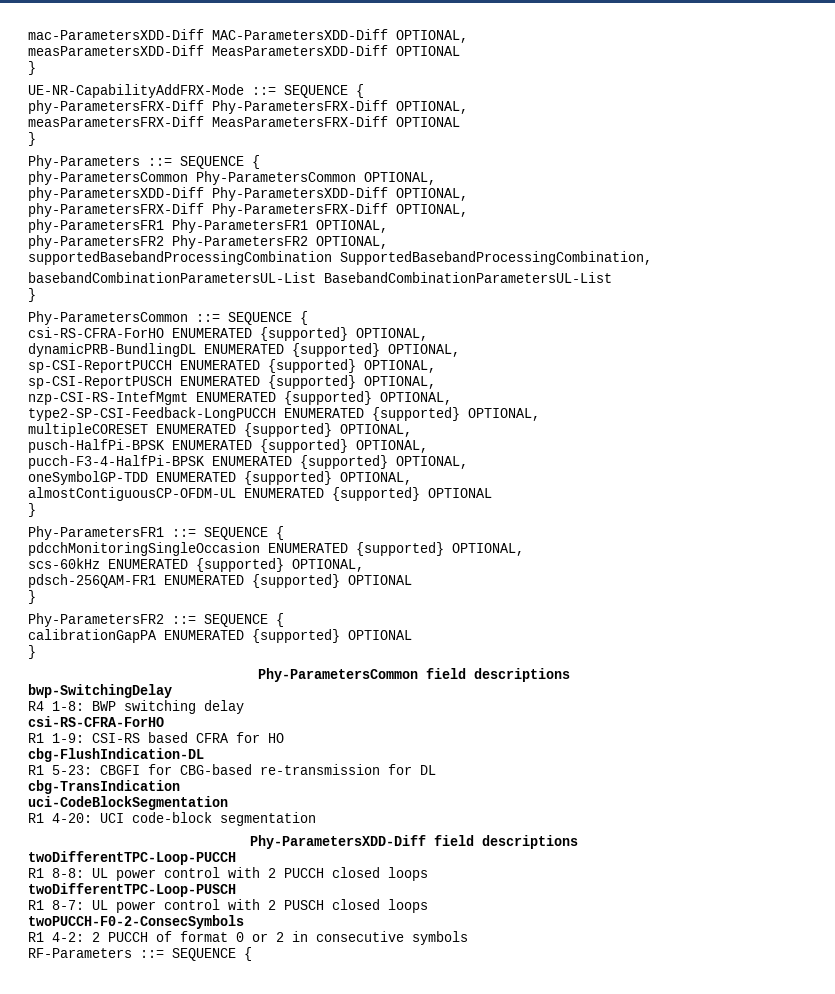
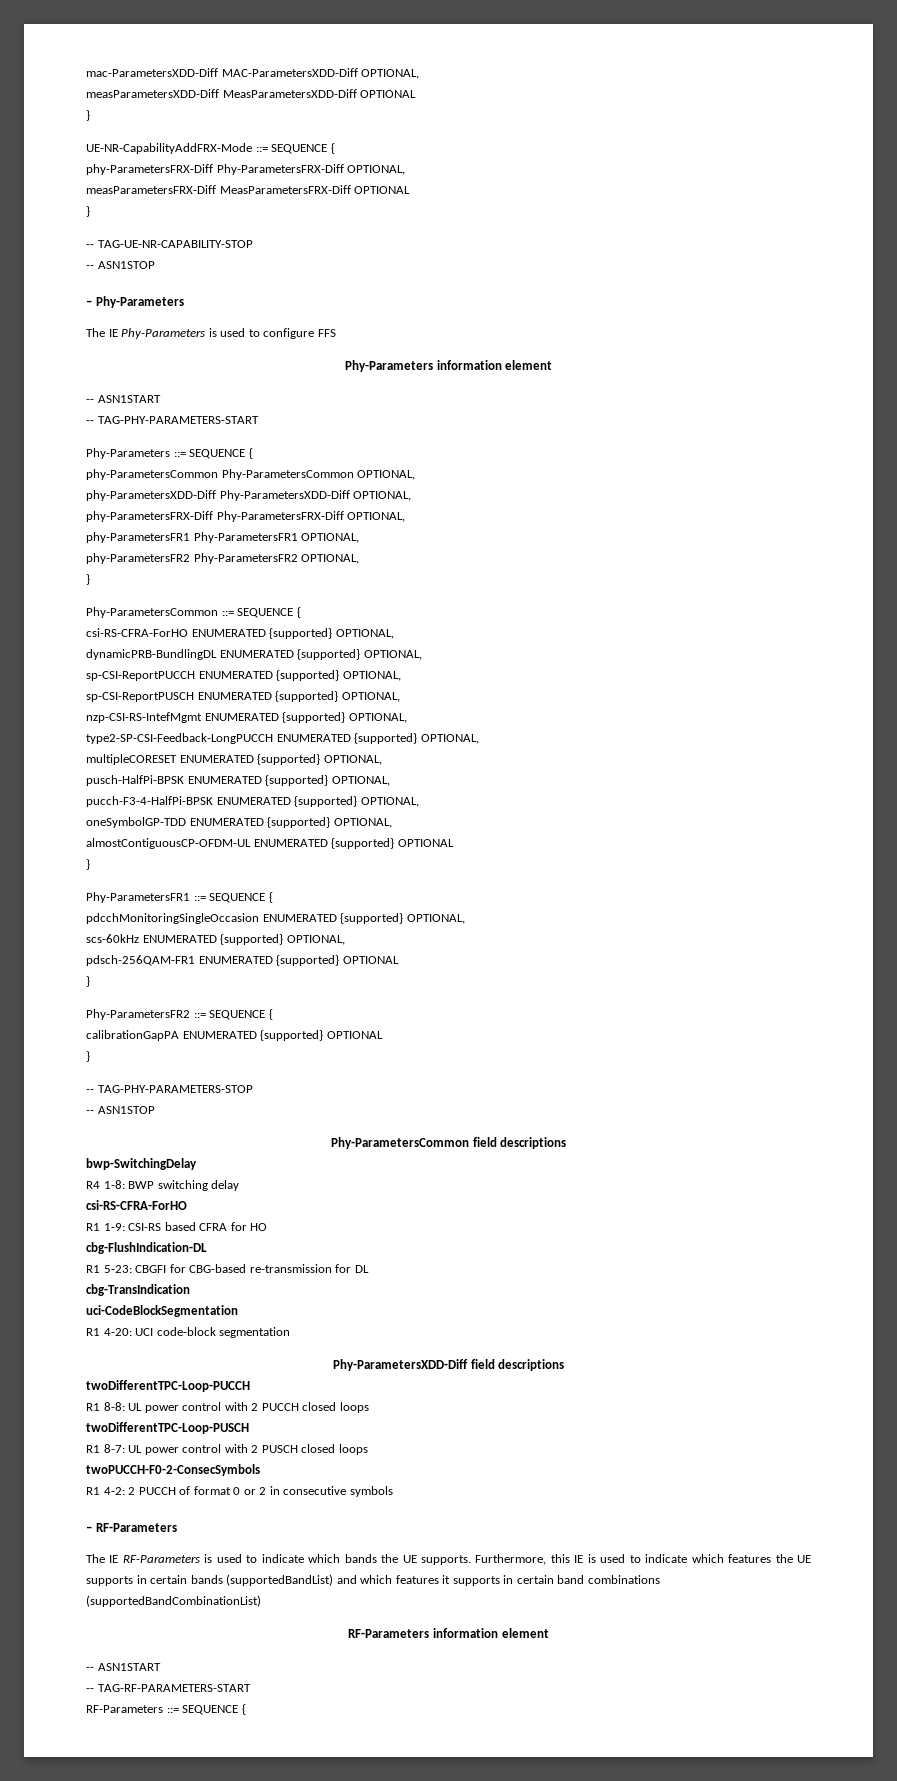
+ -- TAG-UE-NR-CAPABILITY-STOP
+ -- ASN1STOP
+ – Phy-Parameters
+ The IE Phy-Parameters is used to configure FFS
+ Phy-Parameters information element
+ -- ASN1START
+ -- TAG-PHY-PARAMETERS-START
- supportedBasebandProcessingCombination SupportedBasebandProcessingCombination,
- basebandCombinationParametersUL-List BasebandCombinationParametersUL-List
+ -- TAG-PHY-PARAMETERS-STOP
+ -- ASN1STOP
+ – RF-Parameters
+ The IE RF-Parameters is used to indicate which bands the UE supports. Furthermore, this IE is used to indicate which features the UE supports in certain bands (supportedBandList) and which features it supports in certain band combinations (supportedBandCombinationList)
+ RF-Parameters information element
+ -- ASN1START
+ -- TAG-RF-PARAMETERS-START

